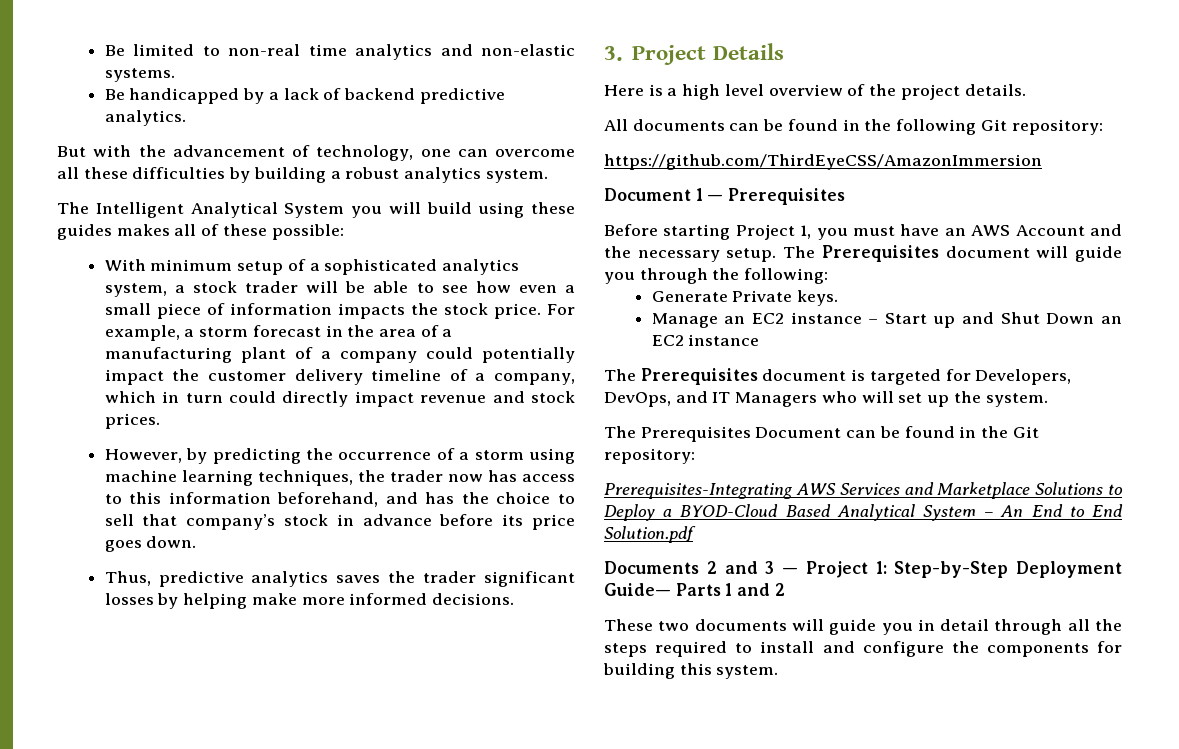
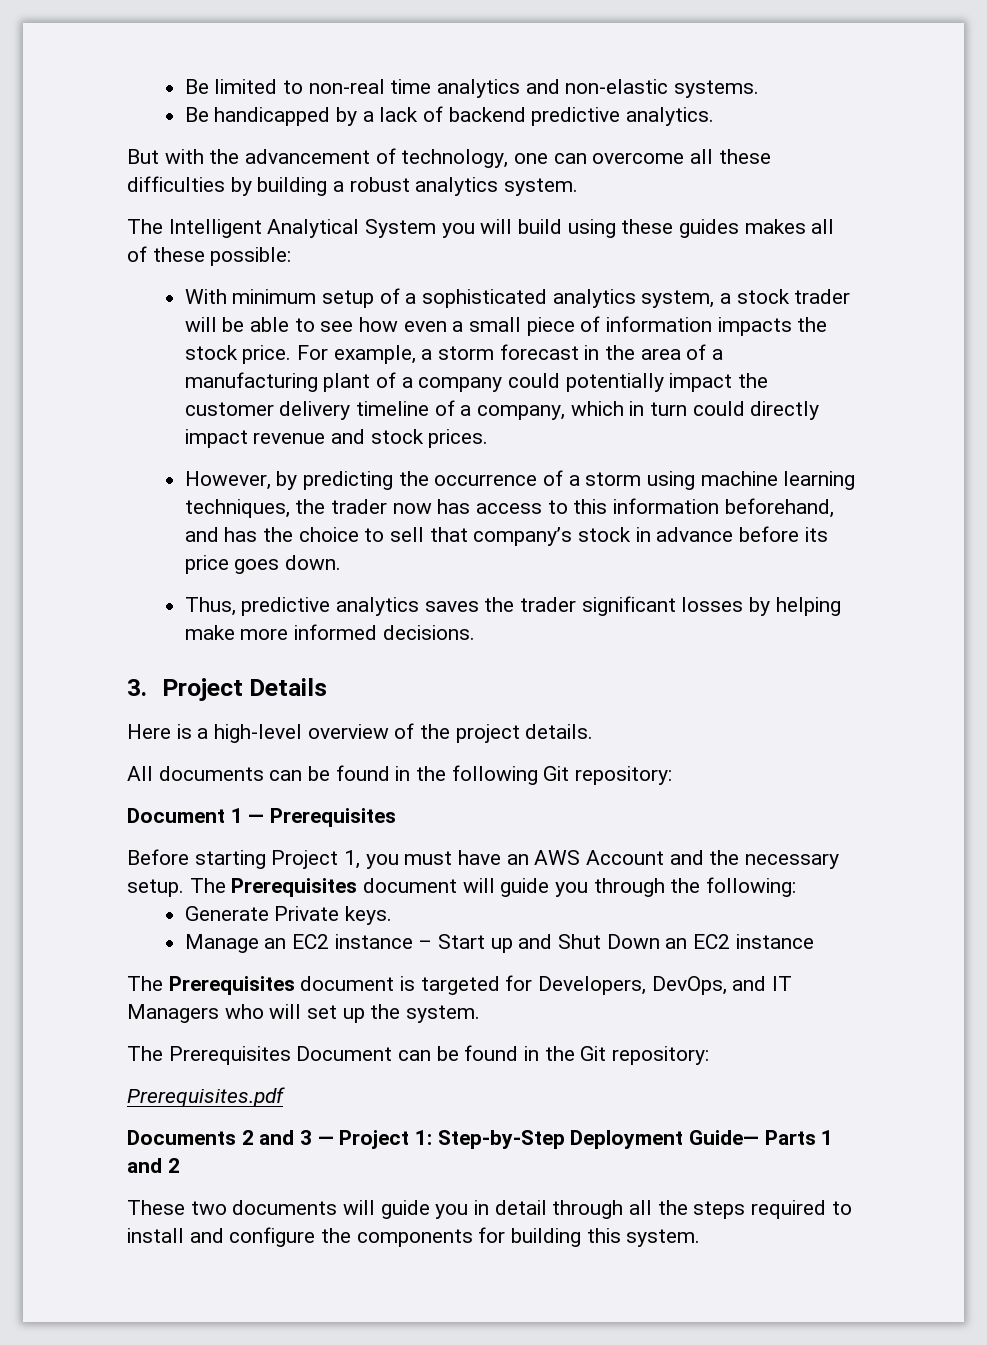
- Here is a high level overview of the project details.
+ Here is a high-level overview of the project details.
- https://github.com/ThirdEyeCSS/AmazonImmersion
- Prerequisites-Integrating AWS Services and Marketplace Solutions to Deploy a BYOD-Cloud Based Analytical System – An End to End Solution.pdf
+ Prerequisites.pdf

